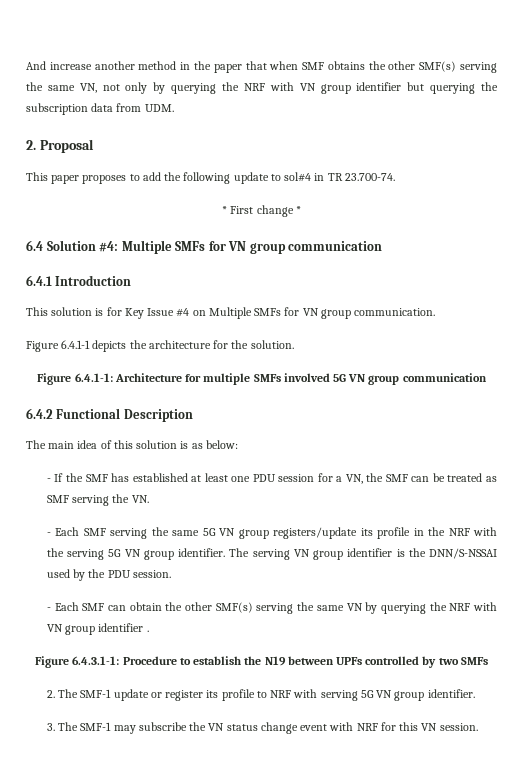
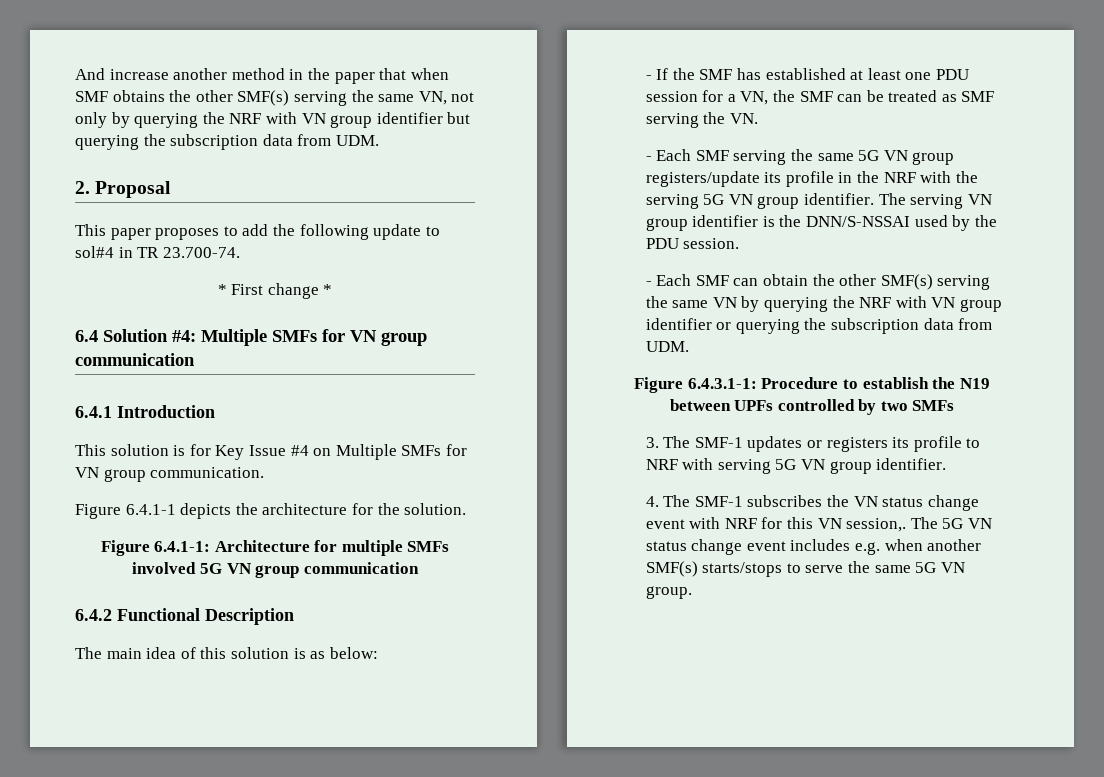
- - Each SMF can obtain the other SMF(s) serving the same VN by querying the NRF with VN group identifier .
+ - Each SMF can obtain the other SMF(s) serving the same VN by querying the NRF with VN group identifier or querying the subscription data from UDM.
- 2. The SMF-1 update or register its profile to NRF with serving 5G VN group identifier.
+ 3. The SMF-1 updates or registers its profile to NRF with serving 5G VN group identifier.
- 3. The SMF-1 may subscribe the VN status change event with NRF for this VN session.
+ 4. The SMF-1 subscribes the VN status change event with NRF for this VN session,. The 5G VN status change event includes e.g. when another SMF(s) starts/stops to serve the same 5G VN group.

